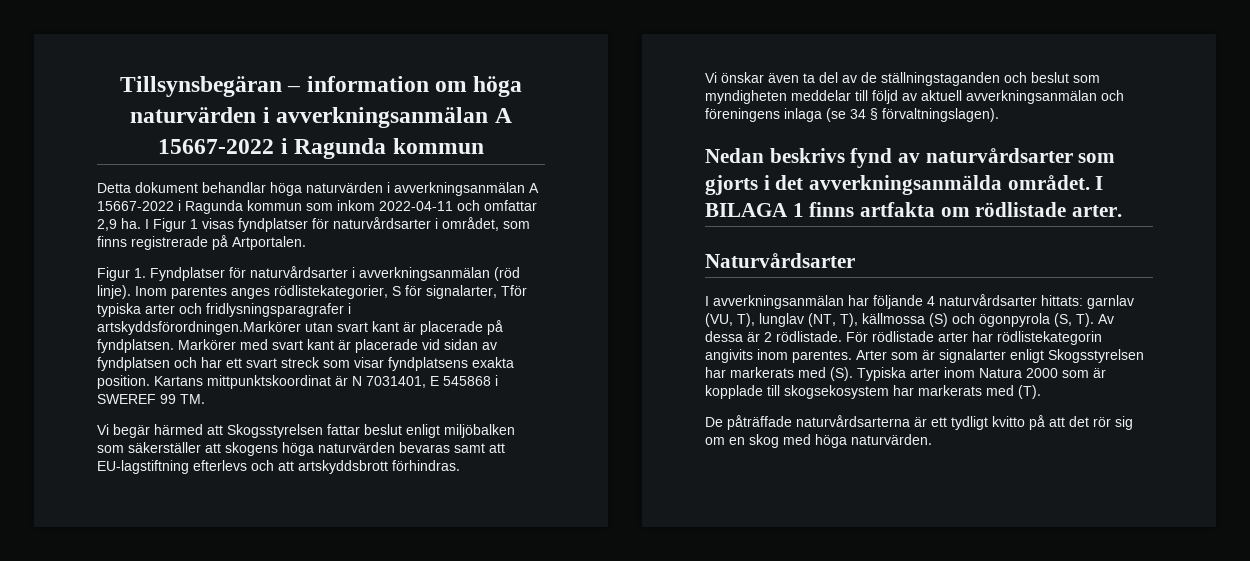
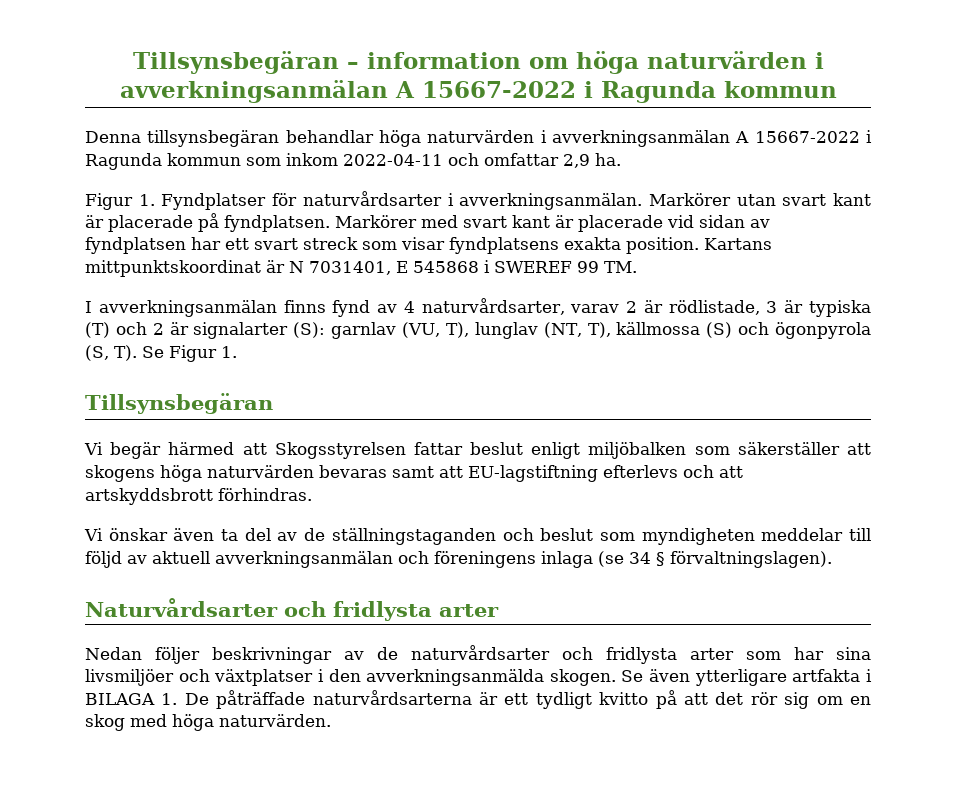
- Detta dokument behandlar höga naturvärden i avverkningsanmälan A 15667-2022 i Ragunda kommun som inkom 2022-04-11 och omfattar 2,9 ha. I Figur 1 visas fyndplatser för naturvårdsarter i området, som finns registrerade på Artportalen.
+ Denna tillsynsbegäran behandlar höga naturvärden i avverkningsanmälan A 15667-2022 i Ragunda kommun som inkom 2022-04-11 och omfattar 2,9 ha.
- Figur 1. Fyndplatser för naturvårdsarter i avverkningsanmälan (röd linje). Inom parentes anges rödlistekategorier, S för signalarter, Tför typiska arter och fridlysningsparagrafer i artskyddsförordningen.Markörer utan svart kant är placerade på fyndplatsen.
+ Figur 1. Fyndplatser för naturvårdsarter i avverkningsanmälan. Markörer utan svart kant är placerade på fyndplatsen.
- Markörer med svart kant är placerade vid sidan av fyndplatsen och har ett svart streck som visar fyndplatsens exakta position.
+ Markörer med svart kant är placerade vid sidan av fyndplatsen har ett svart streck som visar fyndplatsens exakta position.
+ I avverkningsanmälan finns fynd av 4 naturvårdsarter, varav 2 är rödlistade, 3 är typiska (T) och 2 är signalarter (S): garnlav (VU, T), lunglav (NT, T), källmossa (S) och ögonpyrola (S, T). Se Figur 1.
+ Tillsynsbegäran
- Nedan beskrivs fynd av naturvårdsarter som gjorts i det avverkningsanmälda området. I BILAGA 1 finns artfakta om rödlistade arter.
- Naturvårdsarter
- I avverkningsanmälan har följande 4 naturvårdsarter hittats: garnlav (VU, T), lunglav (NT, T), källmossa (S) och ögonpyrola (S, T). Av dessa är 2 rödlistade. För rödlistade arter har rödlistekategorin angivits inom parentes. Arter som är signalarter enligt Skogsstyrelsen har markerats med (S). Typiska arter inom Natura 2000 som är kopplade till skogsekosystem har markerats med (T).
- De påträffade naturvårdsarterna är ett tydligt kvitto på att det rör sig om en skog med höga naturvärden.
+ Naturvårdsarter och fridlysta arter
+ Nedan följer beskrivningar av de naturvårdsarter och fridlysta arter som har sina livsmiljöer och växtplatser i den avverkningsanmälda skogen. Se även ytterligare artfakta i BILAGA 1. De påträffade naturvårdsarterna är ett tydligt kvitto på att det rör sig om en skog med höga naturvärden.

